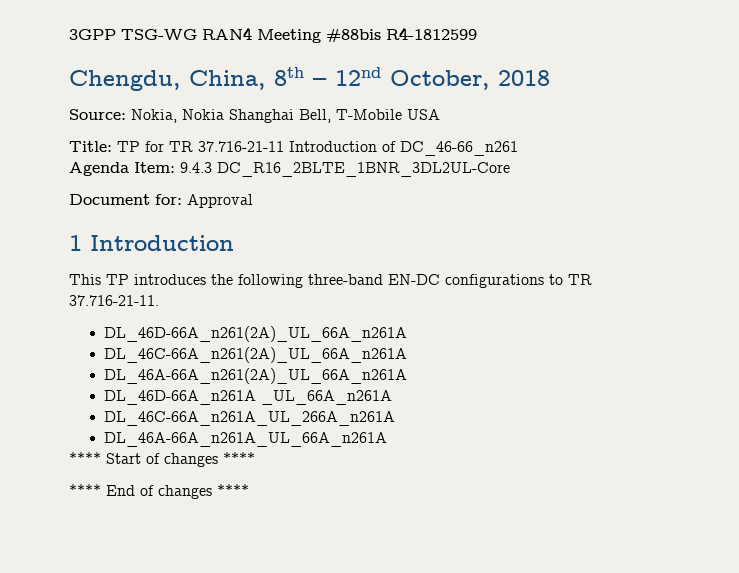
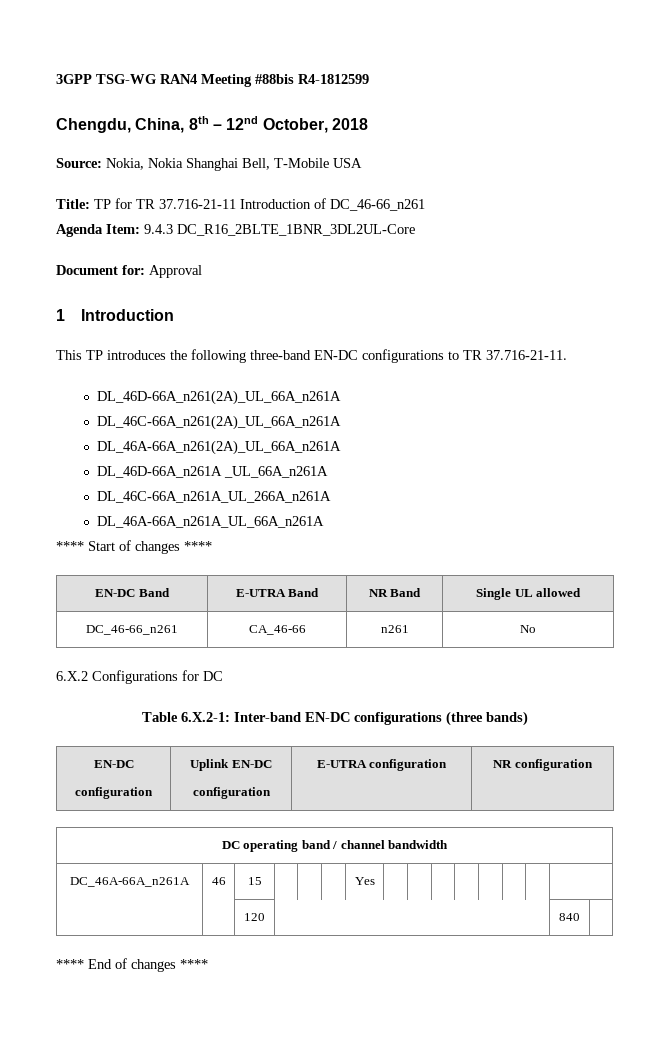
+ EN-DC Band | E-UTRA Band | NR Band | Single UL allowed
+ DC_46-66_n261 | CA_46-66 | n261 | No
+ 6.X.2 Configurations for DC
+ Table 6.X.2-1: Inter-band EN-DC configurations (three bands)
+ EN-DC
+ configuration | Uplink EN-DC
+ configuration | E-UTRA configuration | NR configuration
+ DC operating band / channel bandwidth
+ DC_46A-66A_n261A | 46 | 15 | | | | Yes | | | | | | | |
+ | | 120 | | 840 |

